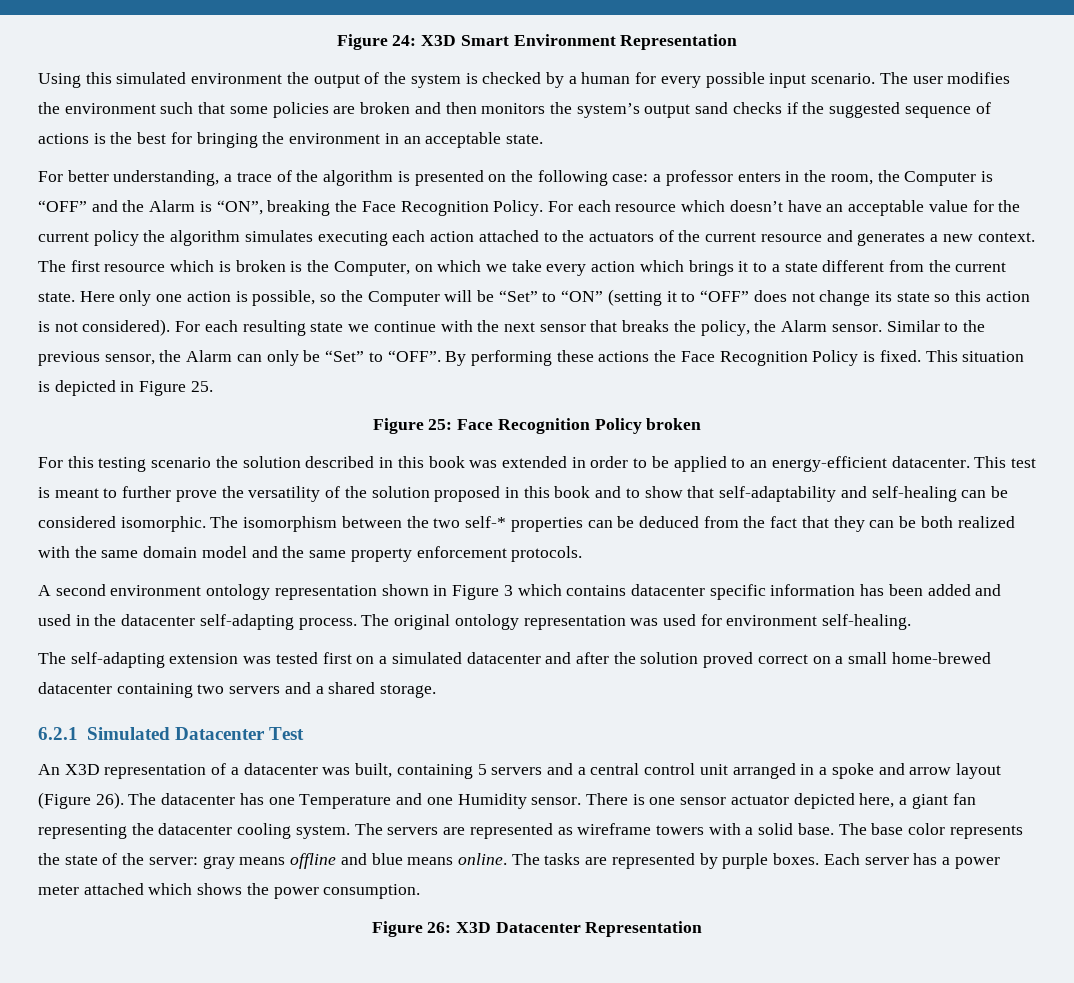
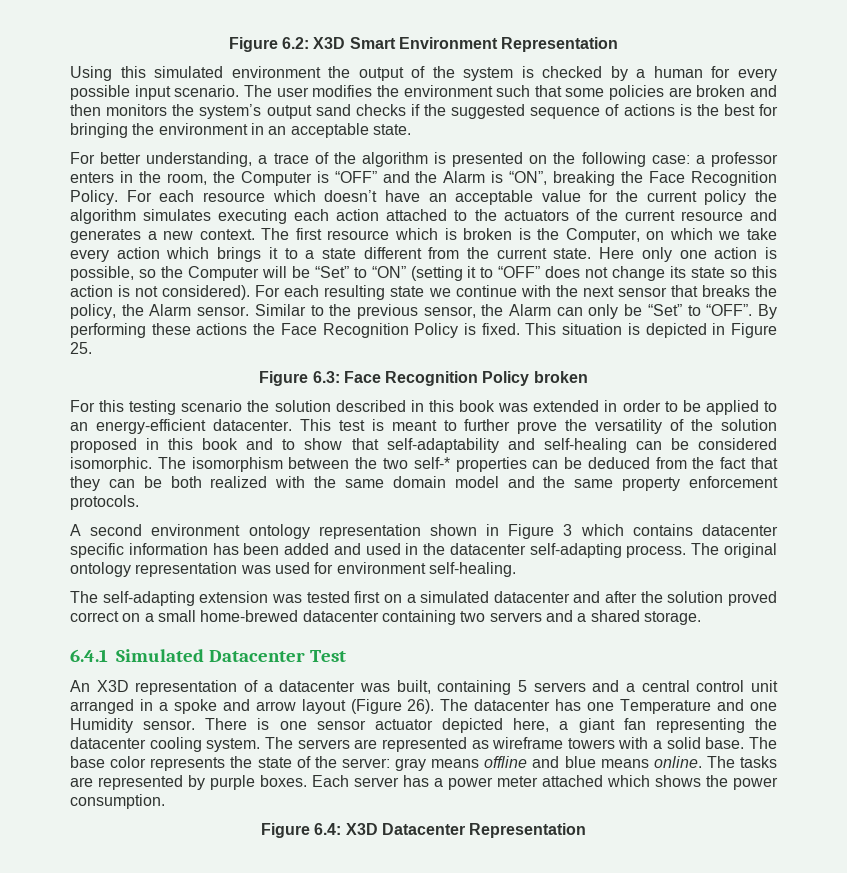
- Figure 24: X3D Smart Environment Representation
+ Figure 6.2: X3D Smart Environment Representation
- Figure 25: Face Recognition Policy broken
+ Figure 6.3: Face Recognition Policy broken
- 6.2.1 Simulated Datacenter Test
+ 6.4.1 Simulated Datacenter Test
- Figure 26: X3D Datacenter Representation
+ Figure 6.4: X3D Datacenter Representation

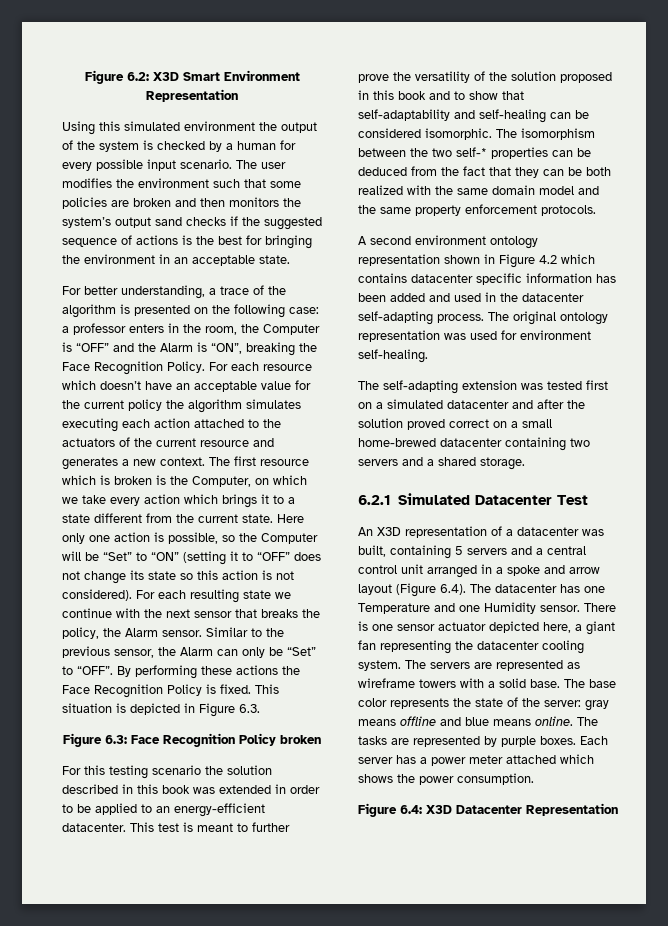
- This situation is depicted in Figure 25.
+ This situation is depicted in Figure 6.3.
- A second environment ontology representation shown in Figure 3 which contains datacenter specific information has been added and used in the datacenter self-adapting process.
+ A second environment ontology representation shown in Figure 4.2 which contains datacenter specific information has been added and used in the datacenter self-adapting process.
- 6.4.1 Simulated Datacenter Test
+ 6.2.1 Simulated Datacenter Test
- An X3D representation of a datacenter was built, containing 5 servers and a central control unit arranged in a spoke and arrow layout (Figure 26). The datacenter has one Temperature and one Humidity sensor.
+ An X3D representation of a datacenter was built, containing 5 servers and a central control unit arranged in a spoke and arrow layout (Figure 6.4). The datacenter has one Temperature and one Humidity sensor.

